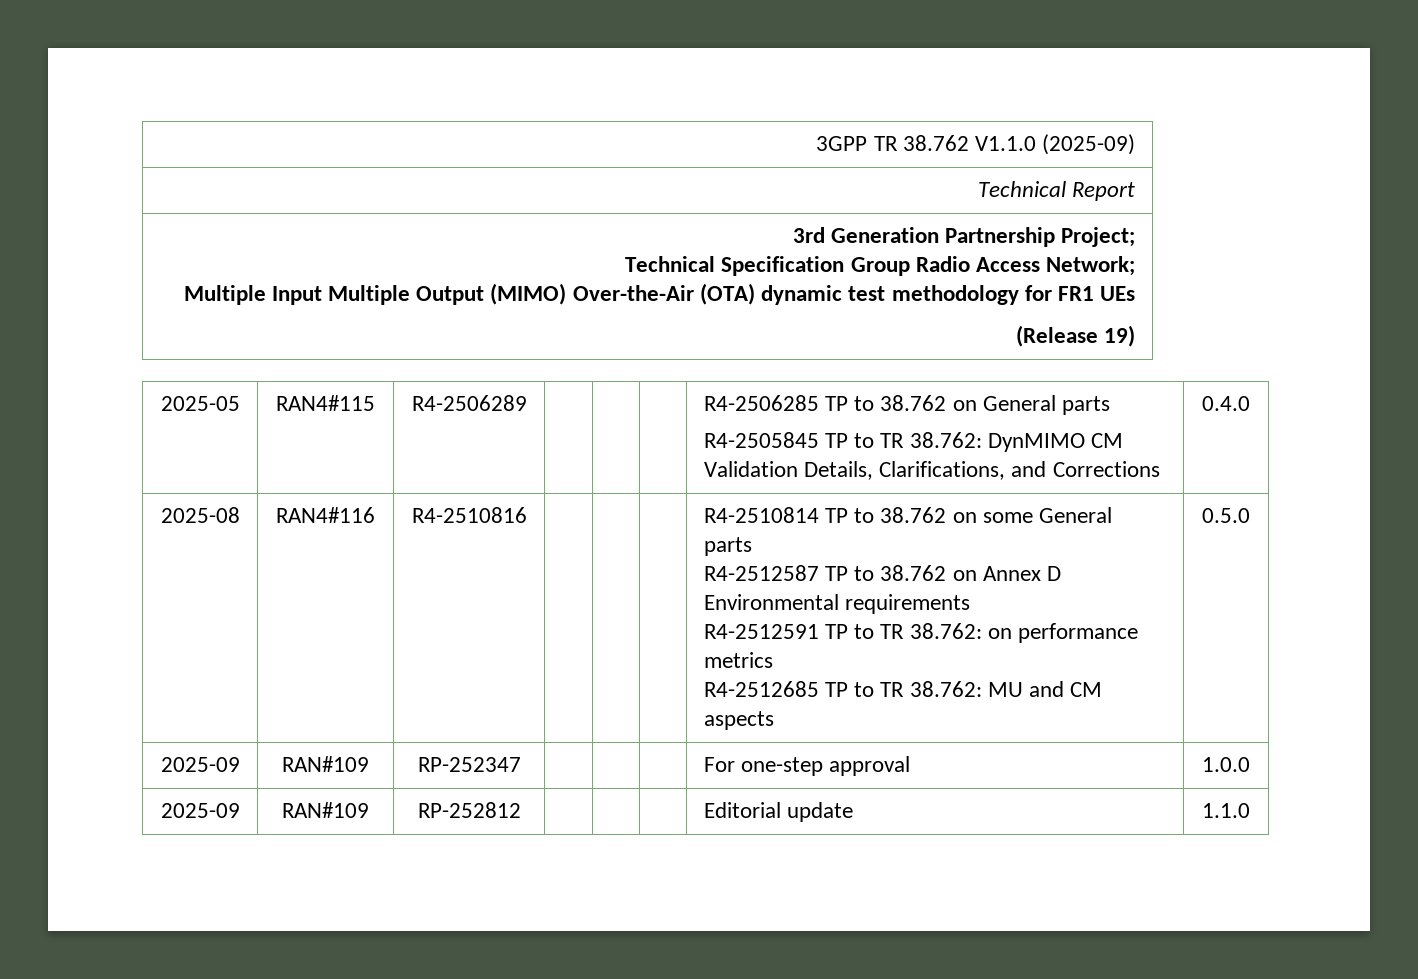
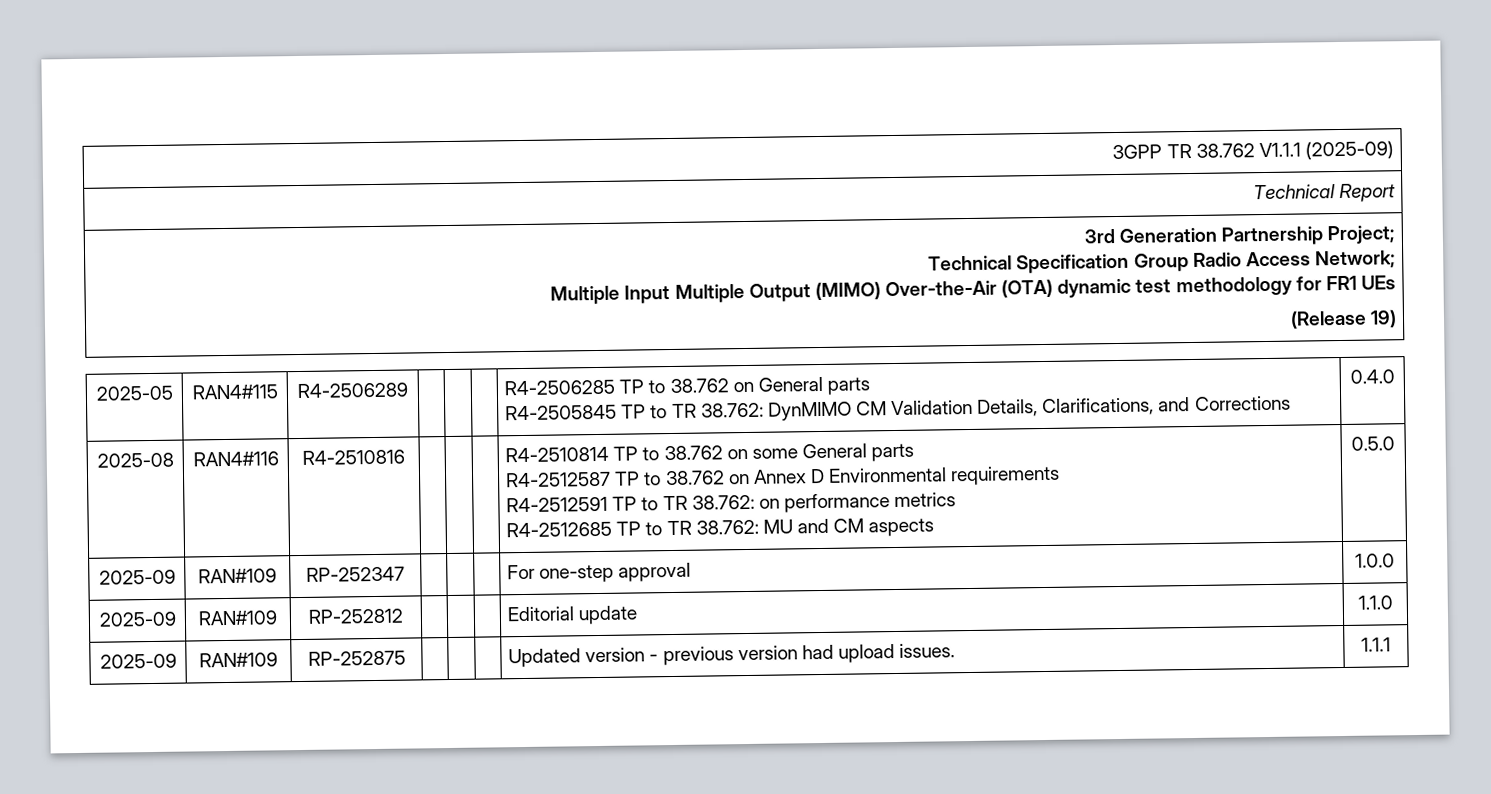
- 3GPP TR 38.762 V1.1.0 (2025-09)
+ 3GPP TR 38.762 V1.1.1 (2025-09)
+ 2025-09 | RAN#109 | RP-252875 | | | | Updated version - previous version had upload issues. | 1.1.1

